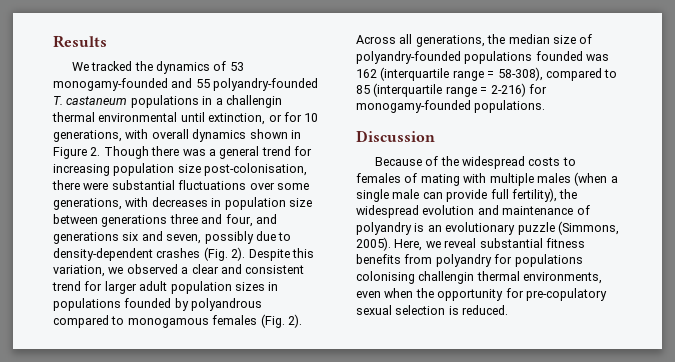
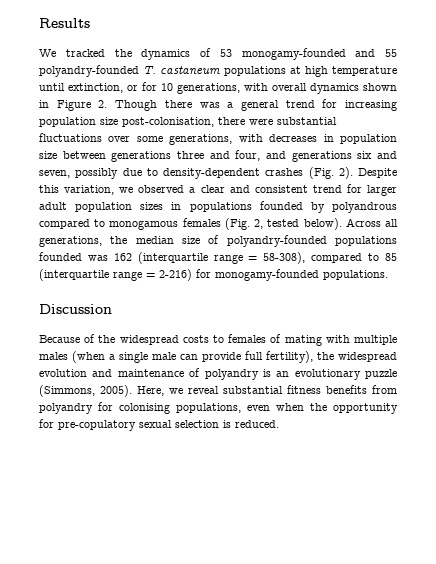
- We tracked the dynamics of 53 monogamy-founded and 55 polyandry-founded T. castaneum populations in a challengin thermal environmental until extinction, or for 10 generations, with overall dynamics shown in Figure 2. Though there was a general trend for increasing population size post-colonisation, there were substantial fluctuations over some generations, with decreases in population size between generations three and four, and generations six and seven, possibly due to density-dependent crashes (Fig. 2).
+ We tracked the dynamics of 53 monogamy-founded and 55 polyandry-founded T. castaneum populations at high temperature until extinction, or for 10 generations, with overall dynamics shown in Figure 2. Though there was a general trend for increasing population size post-colonisation, there were substantial fluctuations over some generations, with decreases in population size between generations three and four, and generations six and seven, possibly due to density-dependent crashes (Fig. 2).
- Despite this variation, we observed a clear and consistent trend for larger adult population sizes in populations founded by polyandrous compared to monogamous females (Fig. 2).
+ Despite this variation, we observed a clear and consistent trend for larger adult population sizes in populations founded by polyandrous compared to monogamous females (Fig. 2, tested below).
- Here, we reveal substantial fitness benefits from polyandry for populations colonising challengin thermal environments, even when the opportunity for pre-copulatory sexual selection is reduced.
+ Here, we reveal substantial fitness benefits from polyandry for colonising populations, even when the opportunity for pre-copulatory sexual selection is reduced.

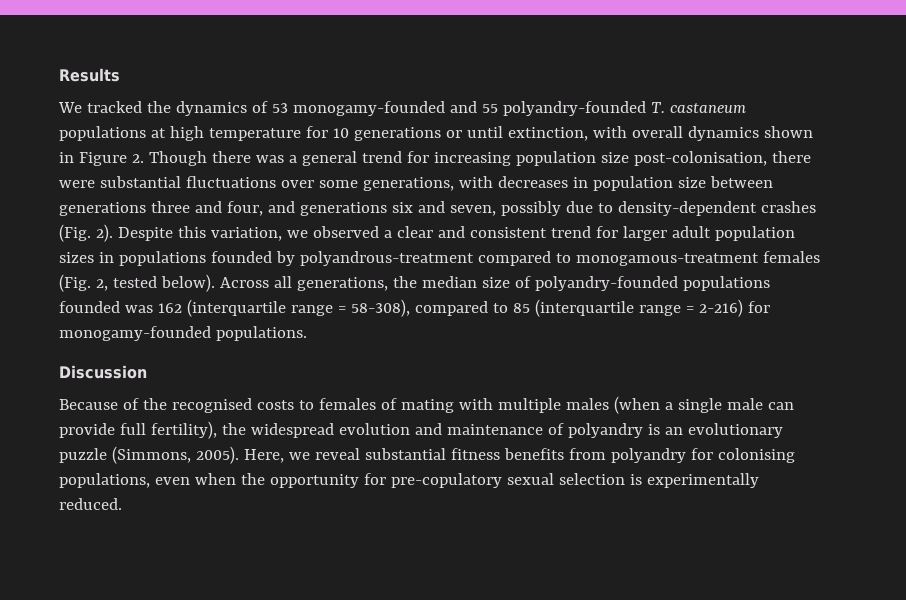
- We tracked the dynamics of 53 monogamy-founded and 55 polyandry-founded T. castaneum populations at high temperature until extinction, or for 10 generations, with overall dynamics shown in Figure 2. Though there was a general trend for increasing population size post-colonisation, there were substantial fluctuations over some generations, with decreases in population size between generations three and four, and generations six and seven, possibly due to density-dependent crashes (Fig. 2).
+ We tracked the dynamics of 53 monogamy-founded and 55 polyandry-founded T. castaneum populations at high temperature for 10 generations or until extinction, with overall dynamics shown in Figure 2. Though there was a general trend for increasing population size post-colonisation, there were substantial fluctuations over some generations, with decreases in population size between generations three and four, and generations six and seven, possibly due to density-dependent crashes (Fig. 2).
- Despite this variation, we observed a clear and consistent trend for larger adult population sizes in populations founded by polyandrous compared to monogamous females (Fig. 2, tested below).
+ Despite this variation, we observed a clear and consistent trend for larger adult population sizes in populations founded by polyandrous-treatment compared to monogamous-treatment females (Fig. 2, tested below).
- Because of the widespread costs to females of mating with multiple males (when a single male can provide full fertility), the widespread evolution and maintenance of polyandry is an evolutionary puzzle (Simmons, 2005).
+ Because of the recognised costs to females of mating with multiple males (when a single male can provide full fertility), the widespread evolution and maintenance of polyandry is an evolutionary puzzle (Simmons, 2005).
- Here, we reveal substantial fitness benefits from polyandry for colonising populations, even when the opportunity for pre-copulatory sexual selection is reduced.
+ Here, we reveal substantial fitness benefits from polyandry for colonising populations, even when the opportunity for pre-copulatory sexual selection is experimentally reduced.

